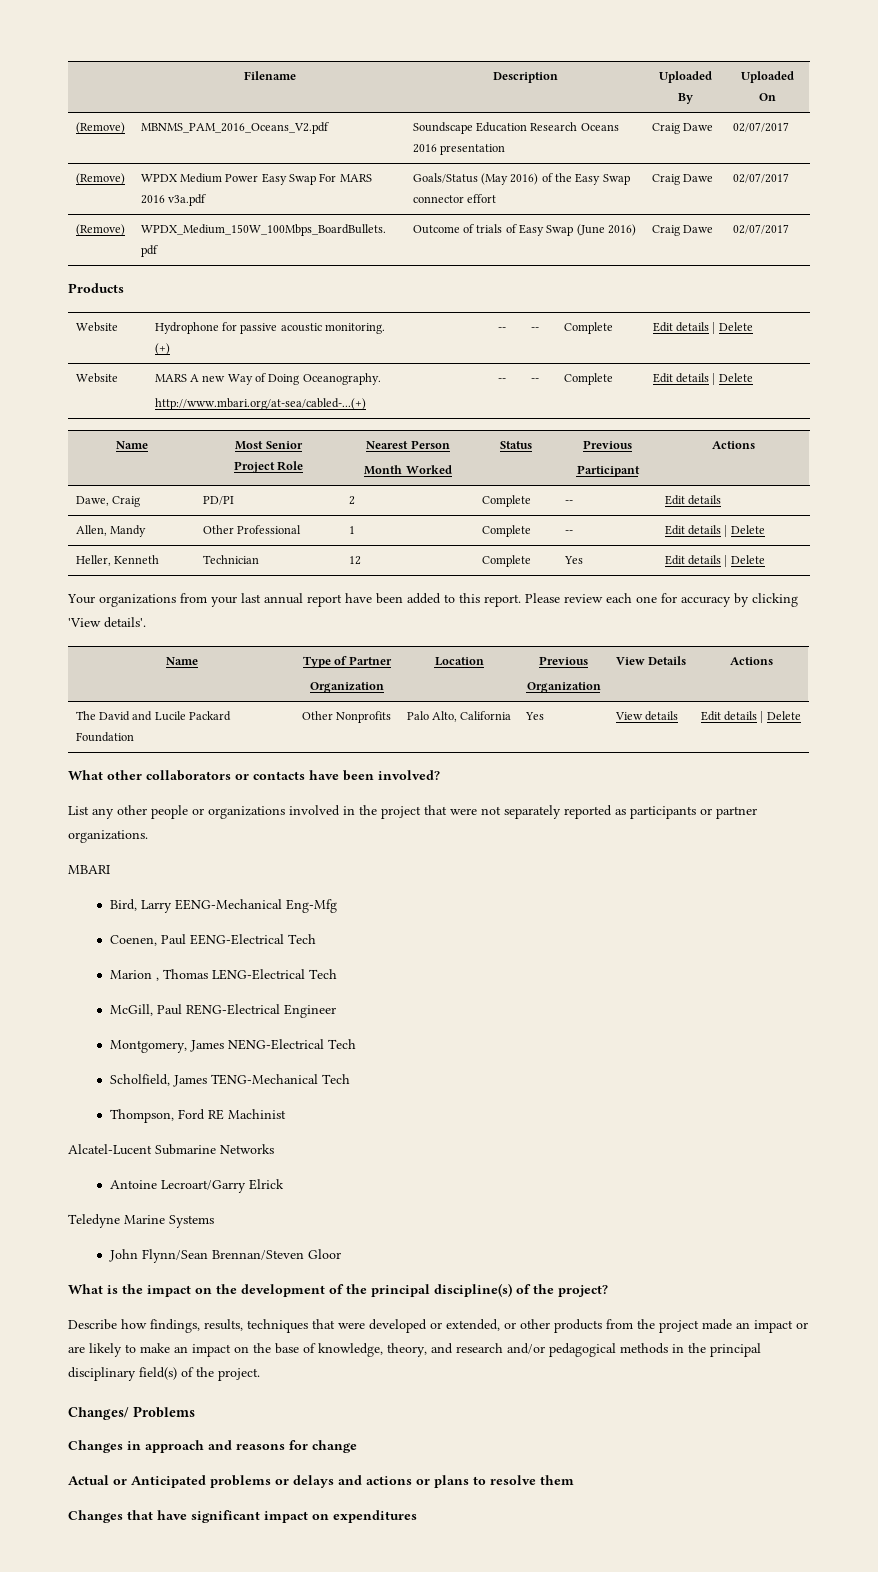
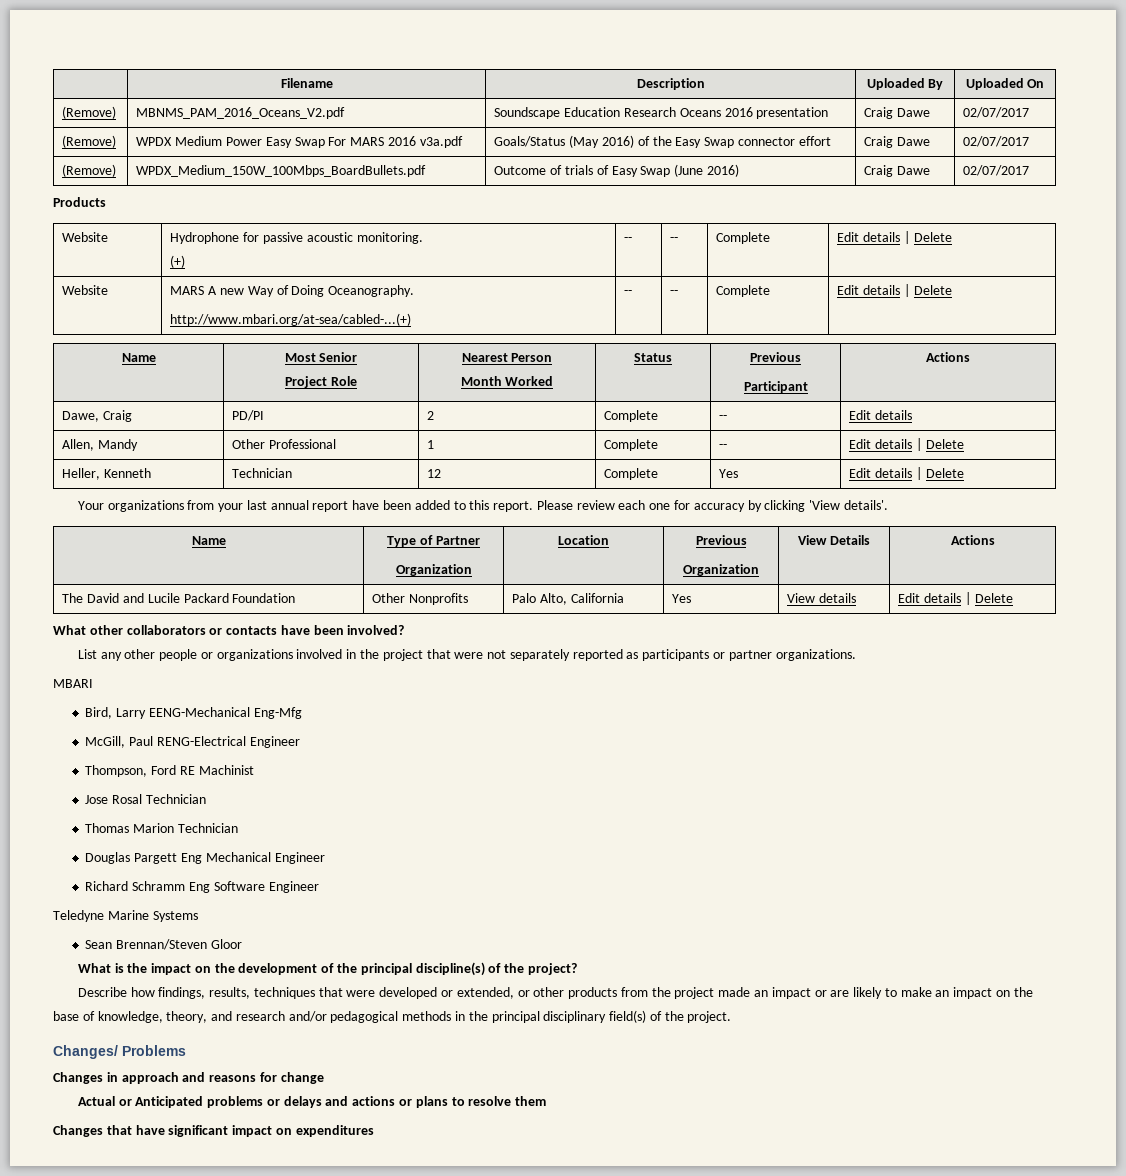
- Coenen, Paul EENG-Electrical Tech
- Marion , Thomas LENG-Electrical Tech
  McGill, Paul RENG-Electrical Engineer
- Montgomery, James NENG-Electrical Tech
- Scholfield, James TENG-Mechanical Tech
  Thompson, Ford RE Machinist
- Alcatel-Lucent Submarine Networks
- Antoine Lecroart/Garry Elrick
+ Jose Rosal Technician
+ Thomas Marion Technician
+ Douglas Pargett Eng Mechanical Engineer
+ Richard Schramm Eng Software Engineer
- John Flynn/Sean Brennan/Steven Gloor
+ Sean Brennan/Steven Gloor

